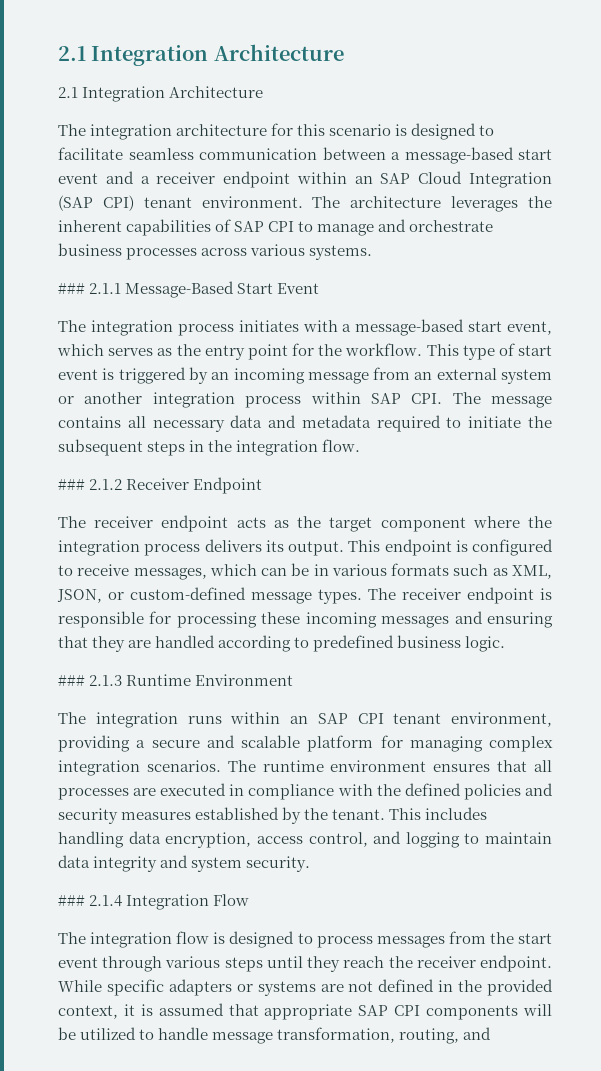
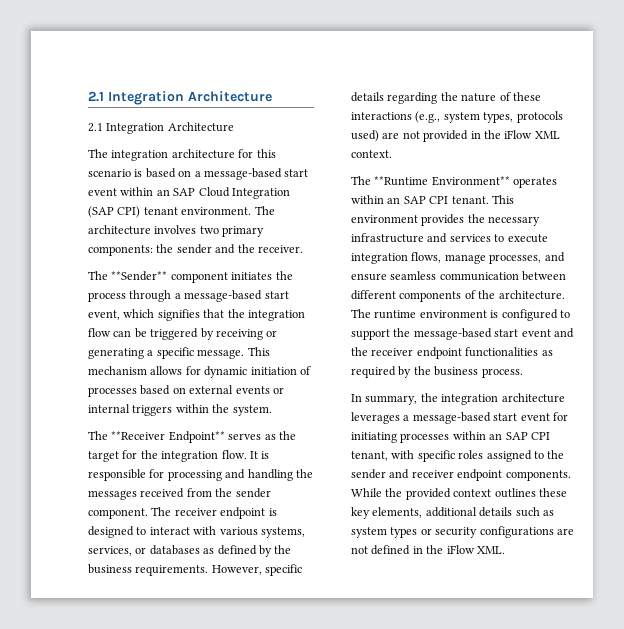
- The integration architecture for this scenario is designed to facilitate seamless communication between a message-based start event and a receiver endpoint within an SAP Cloud Integration (SAP CPI) tenant environment.
+ The integration architecture for this scenario is based on a message-based start event within an SAP Cloud Integration (SAP CPI) tenant environment.
- The architecture leverages the inherent capabilities of SAP CPI to manage and orchestrate business processes across various systems.
- ### 2.1.1 Message-Based Start Event
- The integration process initiates with a message-based start event, which serves as the entry point for the workflow. This type of start event is triggered by an incoming message from an external system or another integration process within SAP CPI. The message contains all necessary data and metadata required to initiate the subsequent steps in the integration flow.
- ### 2.1.2 Receiver Endpoint
- The receiver endpoint acts as the target component where the integration process delivers its output. This endpoint is configured to receive messages, which can be in various formats such as XML, JSON, or custom-defined message types. The receiver endpoint is responsible for processing these incoming messages and ensuring that they are handled according to predefined business logic.
- ### 2.1.3 Runtime Environment
- The integration runs within an SAP CPI tenant environment, providing a secure and scalable platform for managing complex integration scenarios. The runtime environment ensures that all processes are executed in compliance with the defined policies and security measures established by the tenant. This includes handling data encryption, access control, and logging to maintain data integrity and system security.
- ### 2.1.4 Integration Flow
- The integration flow is designed to process messages from the start event through various steps until they reach the receiver endpoint. While specific adapters or systems are not defined in the provided context, it is assumed that appropriate SAP CPI components will be utilized to handle message transformation, routing, and
+ The architecture involves two primary components: the sender and the receiver.
+ The **Sender** component initiates the process through a message-based start event, which signifies that the integration flow can be triggered by receiving or generating a specific message. This mechanism allows for dynamic initiation of processes based on external events or internal triggers within the system.
+ The **Receiver Endpoint** serves as the target for the integration flow. It is responsible for processing and handling the messages received from the sender component. The receiver endpoint is designed to interact with various systems, services, or databases as defined by the business requirements. However, specific details regarding the nature of these interactions (e.g., system types, protocols used) are not provided in the iFlow XML context.
+ The **Runtime Environment** operates within an SAP CPI tenant. This environment provides the necessary infrastructure and services to execute integration flows, manage processes, and ensure seamless communication between different components of the architecture. The runtime environment is configured to support the message-based start event and the receiver endpoint functionalities as required by the business process.
+ In summary, the integration architecture leverages a message-based start event for initiating processes within an SAP CPI tenant, with specific roles assigned to the sender and receiver endpoint components. While the provided context outlines these key elements, additional details such as system types or security configurations are not defined in the iFlow XML.

